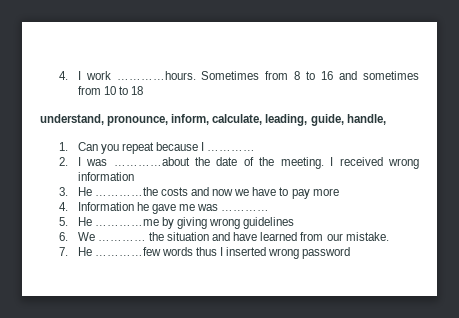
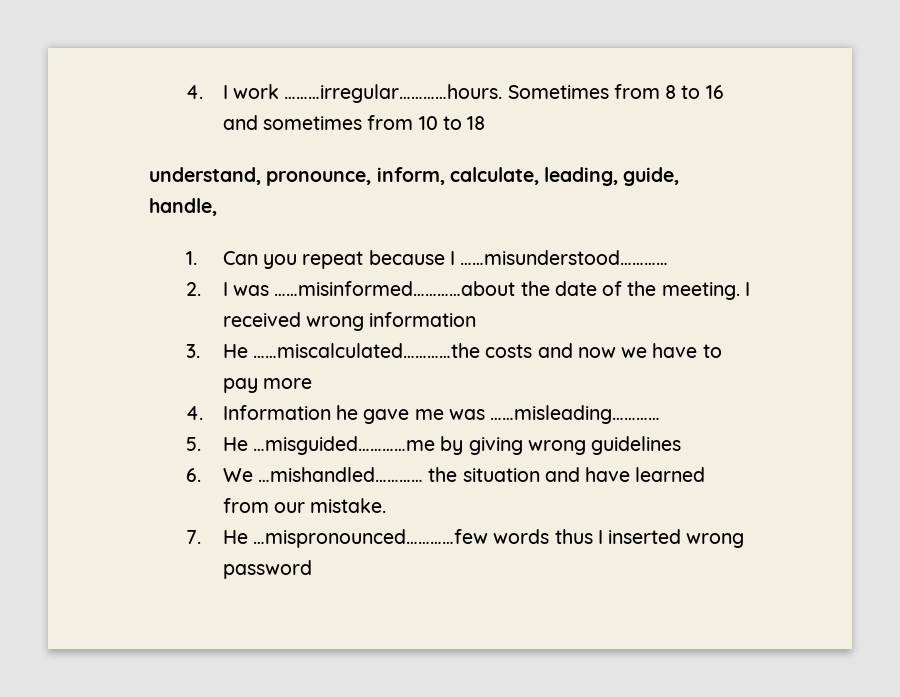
- 4. I work …………hours.
+ 4. I work ………irregular…………hours.
- 1. Can you repeat because I …………
+ 1. Can you repeat because I ……misunderstood…………
- 2. I was …………about the date of the meeting.
+ 2. I was ……misinformed…………about the date of the meeting.
- 3. He …………the costs and now we have to pay more
+ 3. He ……miscalculated…………the costs and now we have to pay more
- 4. Information he gave me was …………
+ 4. Information he gave me was ……misleading…………
- 5. He …………me by giving wrong guidelines
+ 5. He …misguided…………me by giving wrong guidelines
- 6. We ………… the situation and have learned from our mistake.
+ 6. We …mishandled………… the situation and have learned from our mistake.
- 7. He …………few words thus I inserted wrong password
+ 7. He …mispronounced…………few words thus I inserted wrong password

